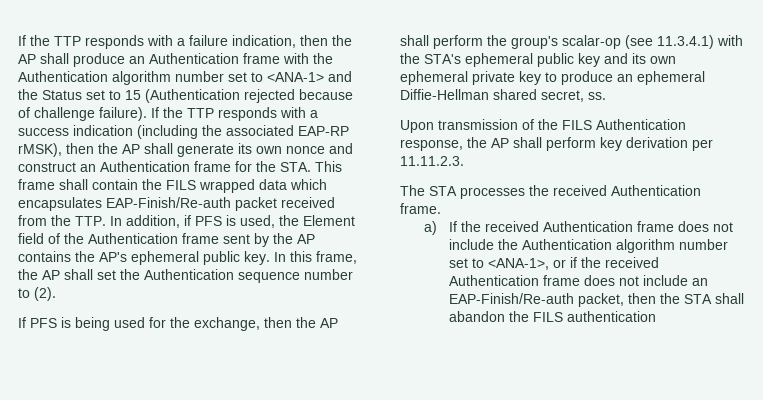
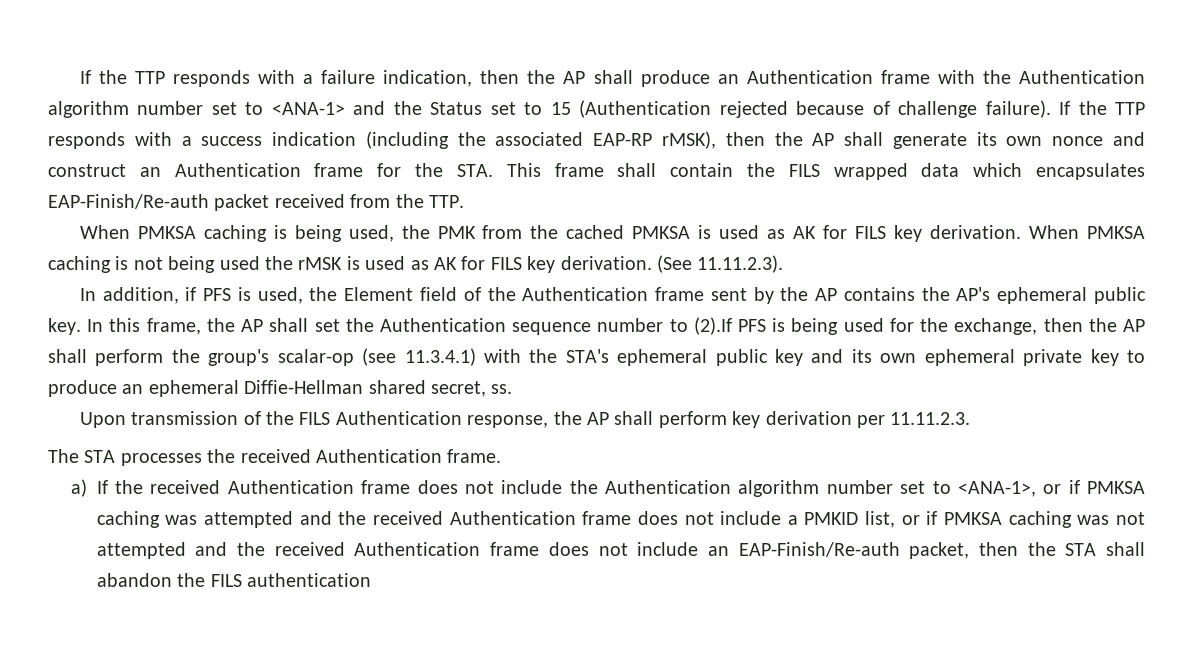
- If the TTP responds with a success indication (including the associated EAP-RP rMSK), then the AP shall generate its own nonce and construct an Authentication frame for the STA. This frame shall contain the FILS wrapped data which encapsulates EAP-Finish/Re-auth packet received from the TTP. In addition, if PFS is used, the Element field of the Authentication frame sent by the AP contains the AP's ephemeral public key.
+ If the TTP responds with a success indication (including the associated EAP-RP rMSK), then the AP shall generate its own nonce and construct an Authentication frame for the STA. This frame shall contain the FILS wrapped data which encapsulates EAP-Finish/Re-auth packet received from the TTP.
+ When PMKSA caching is being used, the PMK from the cached PMKSA is used as AK for FILS key derivation. When PMKSA caching is not being used the rMSK is used as AK for FILS key derivation. (See 11.11.2.3).
+ In addition, if PFS is used, the Element field of the Authentication frame sent by the AP contains the AP's ephemeral public key.
- In this frame, the AP shall set the Authentication sequence number to (2).
- If PFS is being used for the exchange, then the AP shall perform the group's scalar-op (see 11.3.4.1) with the STA's ephemeral public key and its own ephemeral private key to produce an ephemeral Diffie-Hellman shared secret, ss.
+ In this frame, the AP shall set the Authentication sequence number to (2).If PFS is being used for the exchange, then the AP shall perform the group's scalar-op (see 11.3.4.1) with the STA's ephemeral public key and its own ephemeral private key to produce an ephemeral Diffie-Hellman shared secret, ss.
- a) If the received Authentication frame does not include the Authentication algorithm number set to <ANA-1>, or if the received Authentication frame does not include an EAP-Finish/Re-auth packet, then the STA shall abandon the FILS authentication
+ a) If the received Authentication frame does not include the Authentication algorithm number set to <ANA-1>, or if PMKSA caching was attempted and the received Authentication frame does not include a PMKID list, or if PMKSA caching was not attempted and the received Authentication frame does not include an EAP-Finish/Re-auth packet, then the STA shall abandon the FILS authentication

